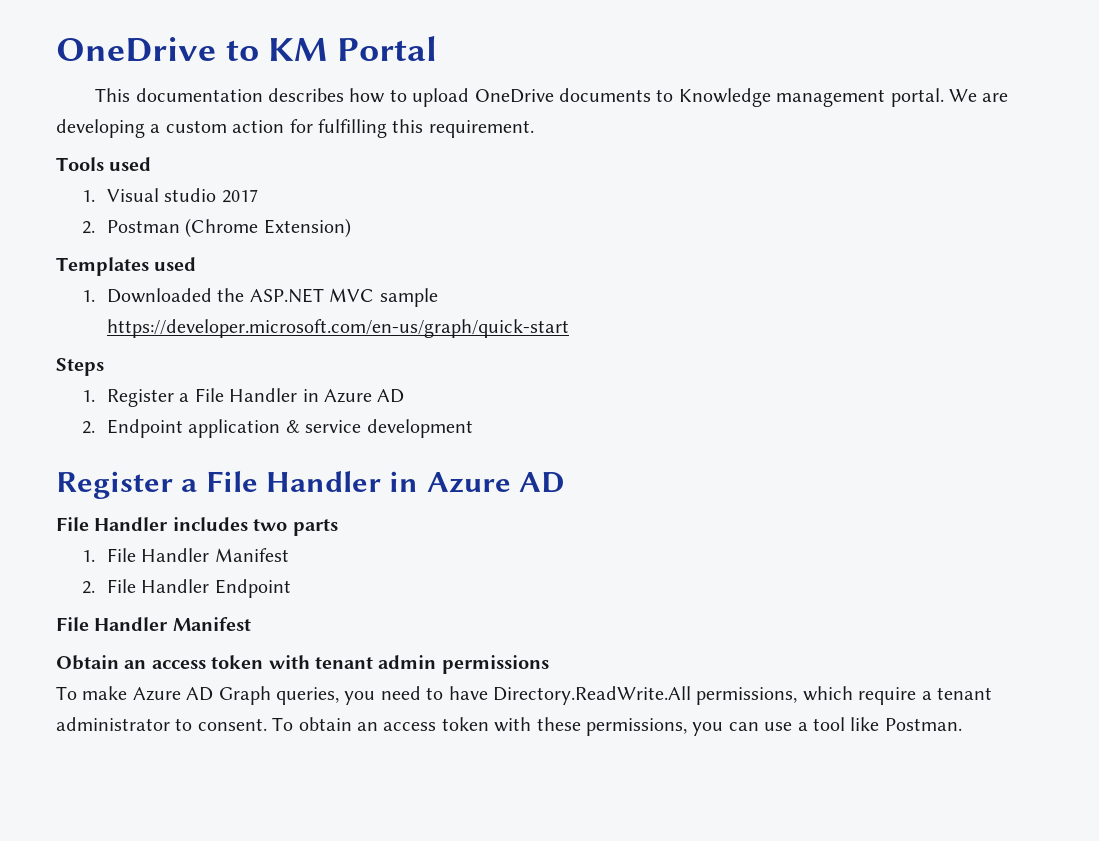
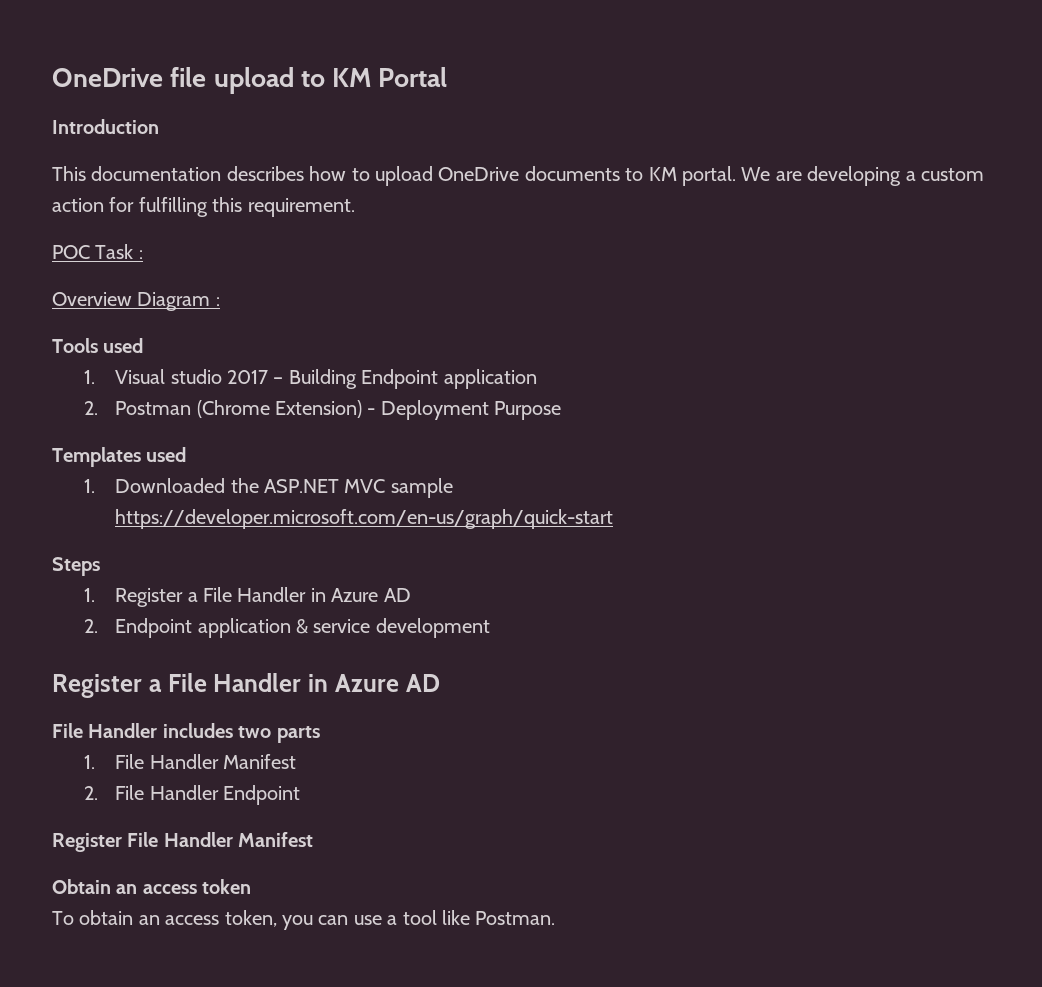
- OneDrive to KM Portal
+ OneDrive file upload to KM Portal
+ Introduction
- This documentation describes how to upload OneDrive documents to Knowledge management portal.
+ This documentation describes how to upload OneDrive documents to KM portal.
+ POC Task :
+ Overview Diagram :
- 1. Visual studio 2017
+ 1. Visual studio 2017 – Building Endpoint application
- 2. Postman (Chrome Extension)
+ 2. Postman (Chrome Extension) - Deployment Purpose
  2. File Handler Endpoint
- File Handler Manifest
+ Register File Handler Manifest
- Obtain an access token with tenant admin permissions
- To make Azure AD Graph queries, you need to have Directory.ReadWrite.All permissions, which require a tenant administrator to consent. To obtain an access token with these permissions, you can use a tool like Postman.
+ Obtain an access token
+ To obtain an access token, you can use a tool like Postman.

